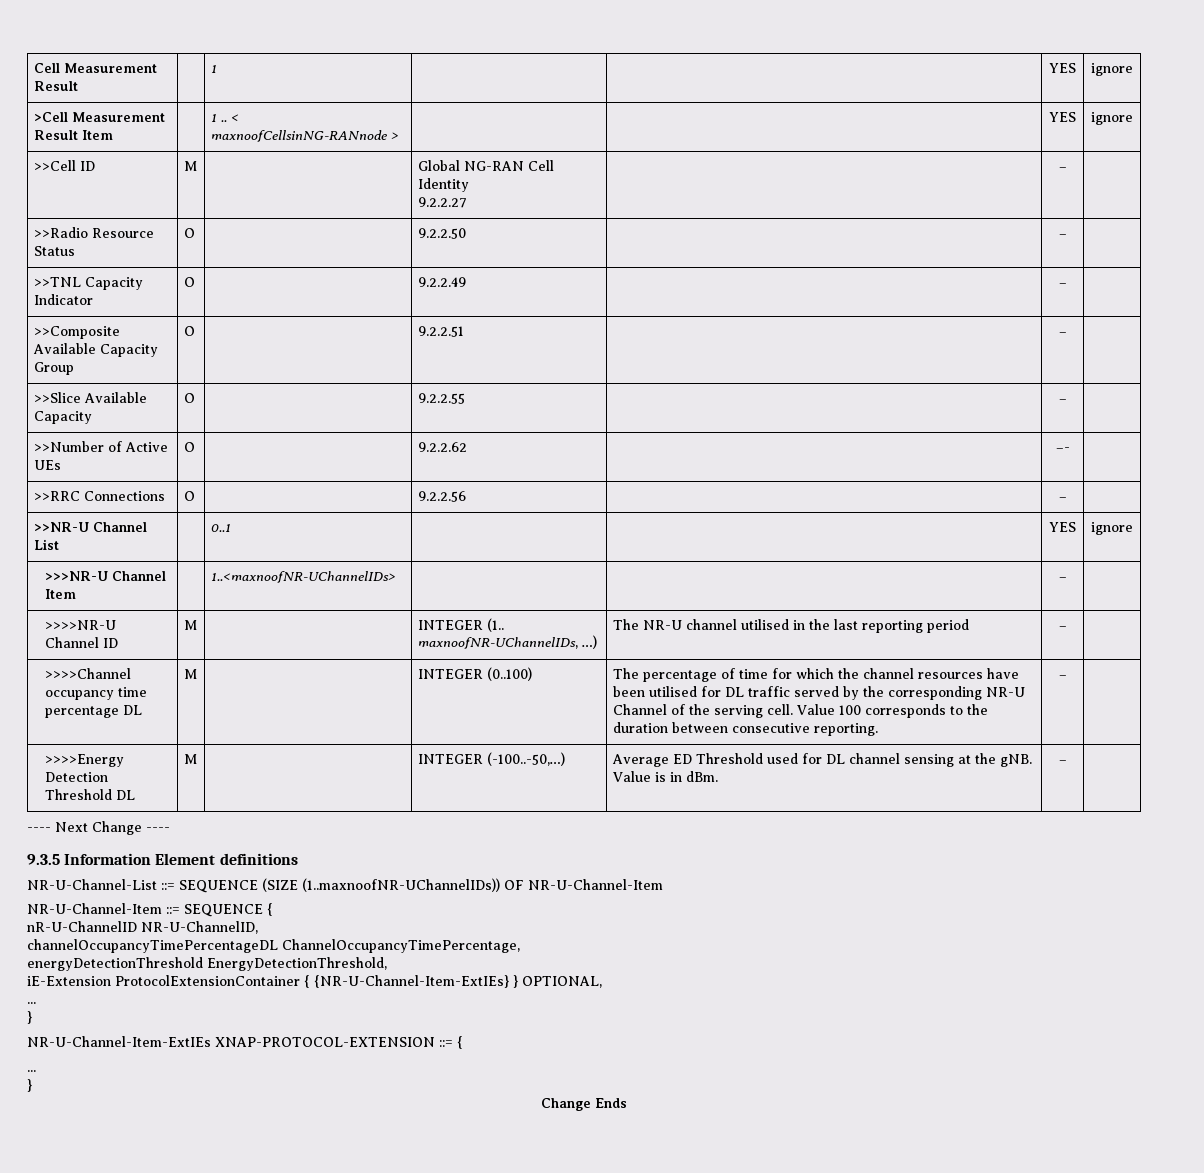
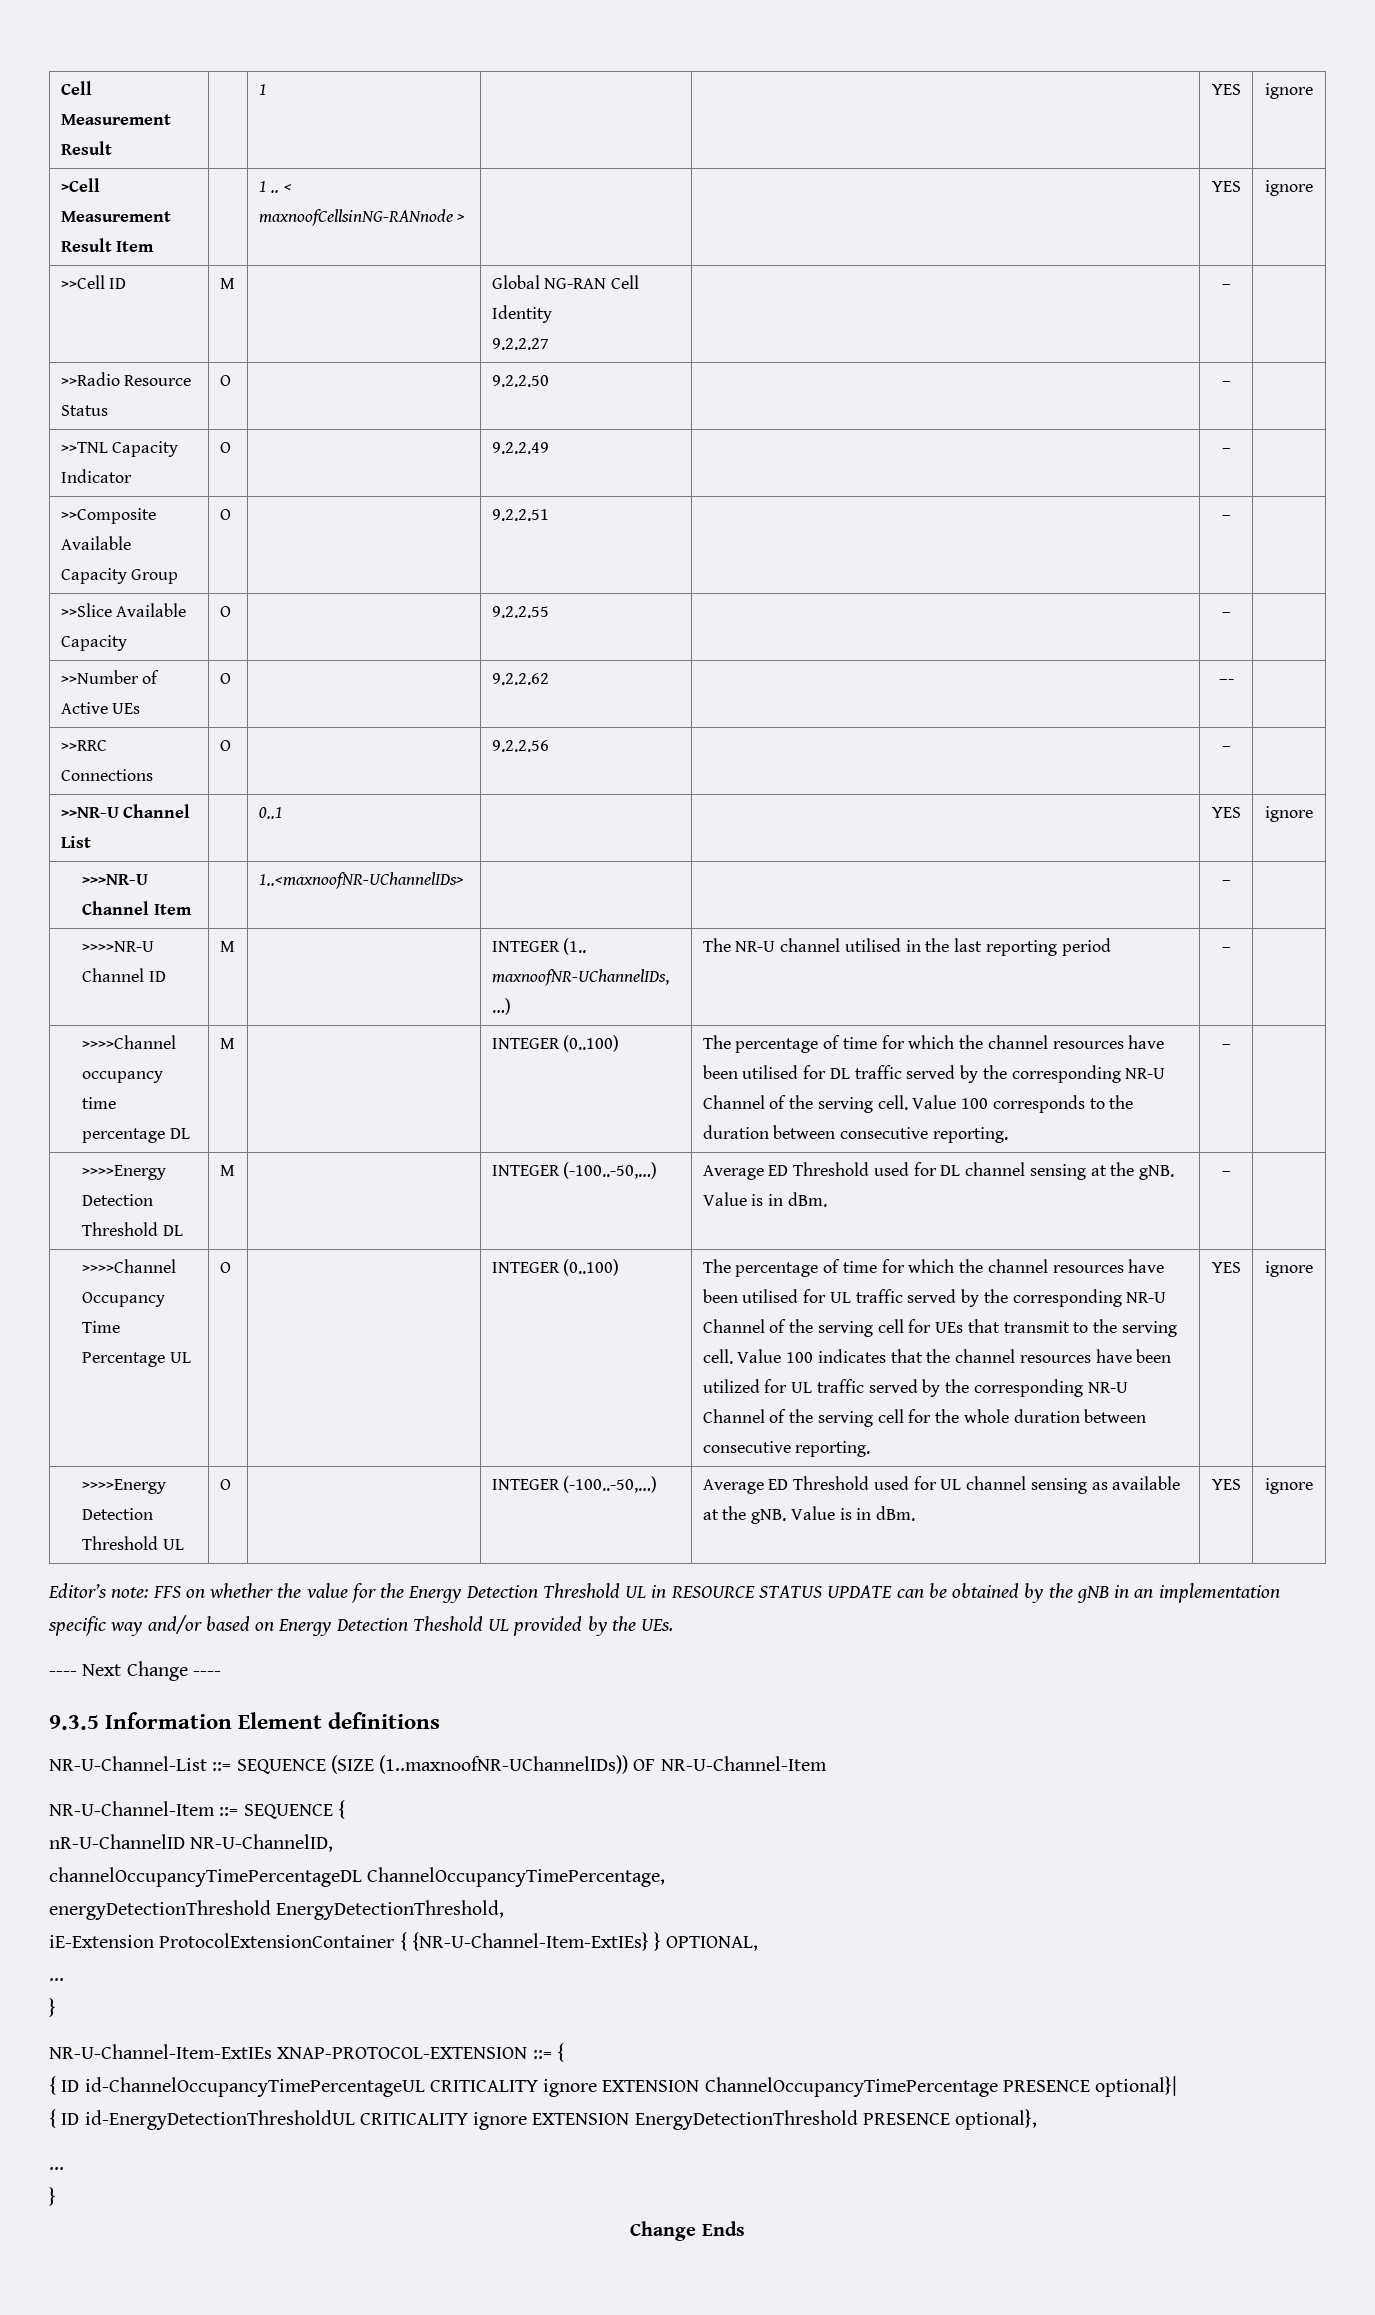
+ >>>>Channel Occupancy Time Percentage UL | O | | INTEGER (0..100) | The percentage of time for which the channel resources have been utilised for UL traffic served by the corresponding NR-U Channel of the serving cell for UEs that transmit to the serving cell. Value 100 indicates that the channel resources have been utilized for UL traffic served by the corresponding NR-U Channel of the serving cell for the whole duration between consecutive reporting. | YES | ignore
+ >>>>Energy Detection Threshold UL | O | | INTEGER (-100..-50,…) | Average ED Threshold used for UL channel sensing as available at the gNB. Value is in dBm. | YES | ignore
+ Editor’s note: FFS on whether the value for the Energy Detection Threshold UL in RESOURCE STATUS UPDATE can be obtained by the gNB in an implementation specific way and/or based on Energy Detection Theshold UL provided by the UEs.
+ { ID id-ChannelOccupancyTimePercentageUL CRITICALITY ignore EXTENSION ChannelOccupancyTimePercentage PRESENCE optional}|
+ { ID id-EnergyDetectionThresholdUL CRITICALITY ignore EXTENSION EnergyDetectionThreshold PRESENCE optional},

